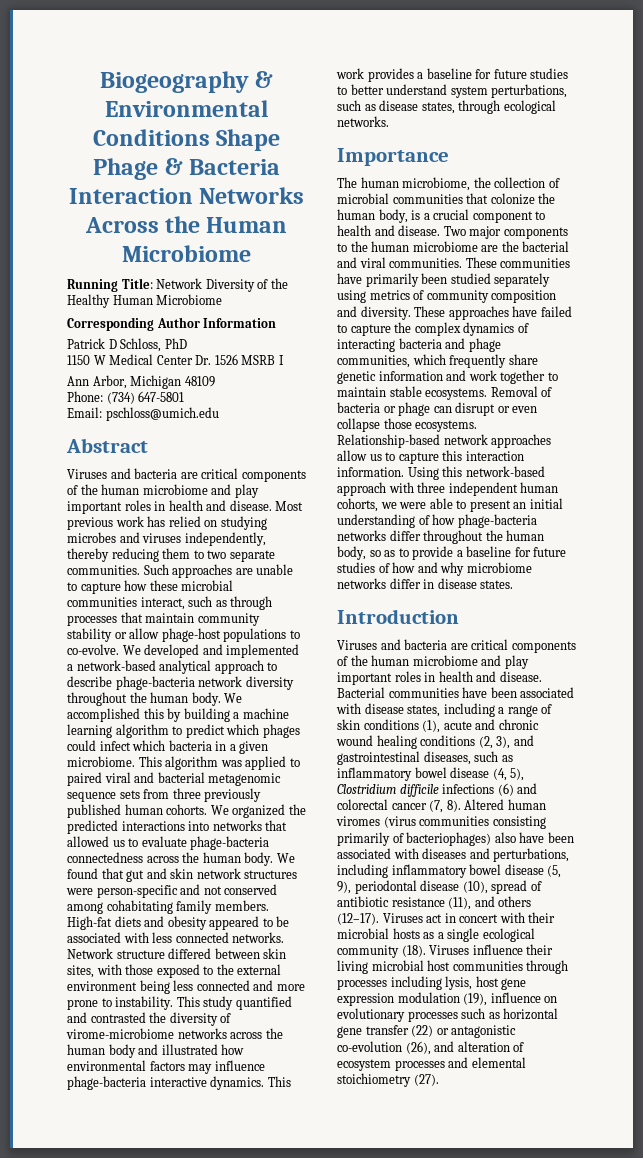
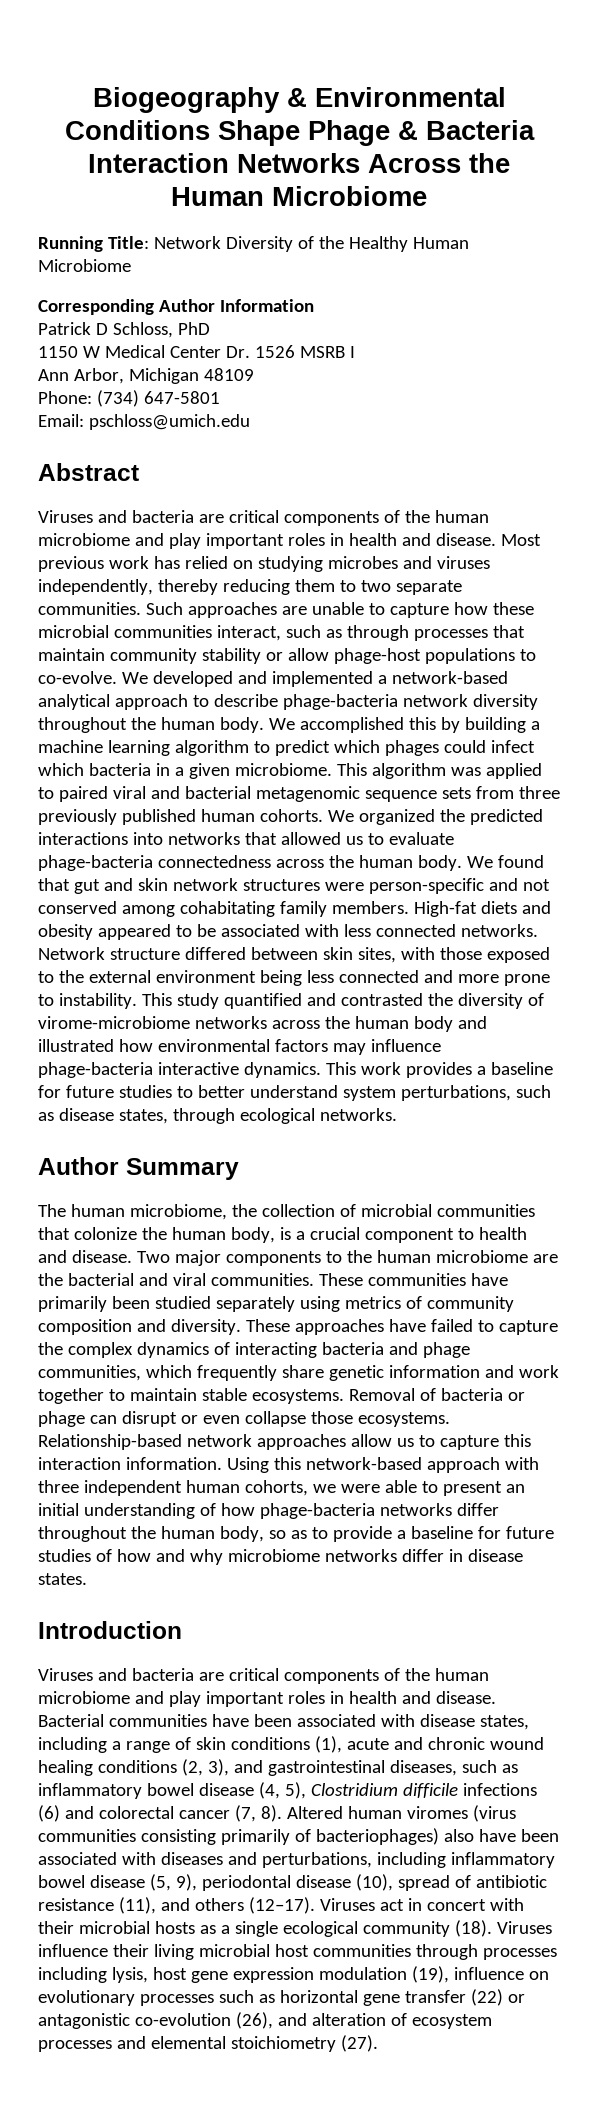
- Importance
+ Author Summary

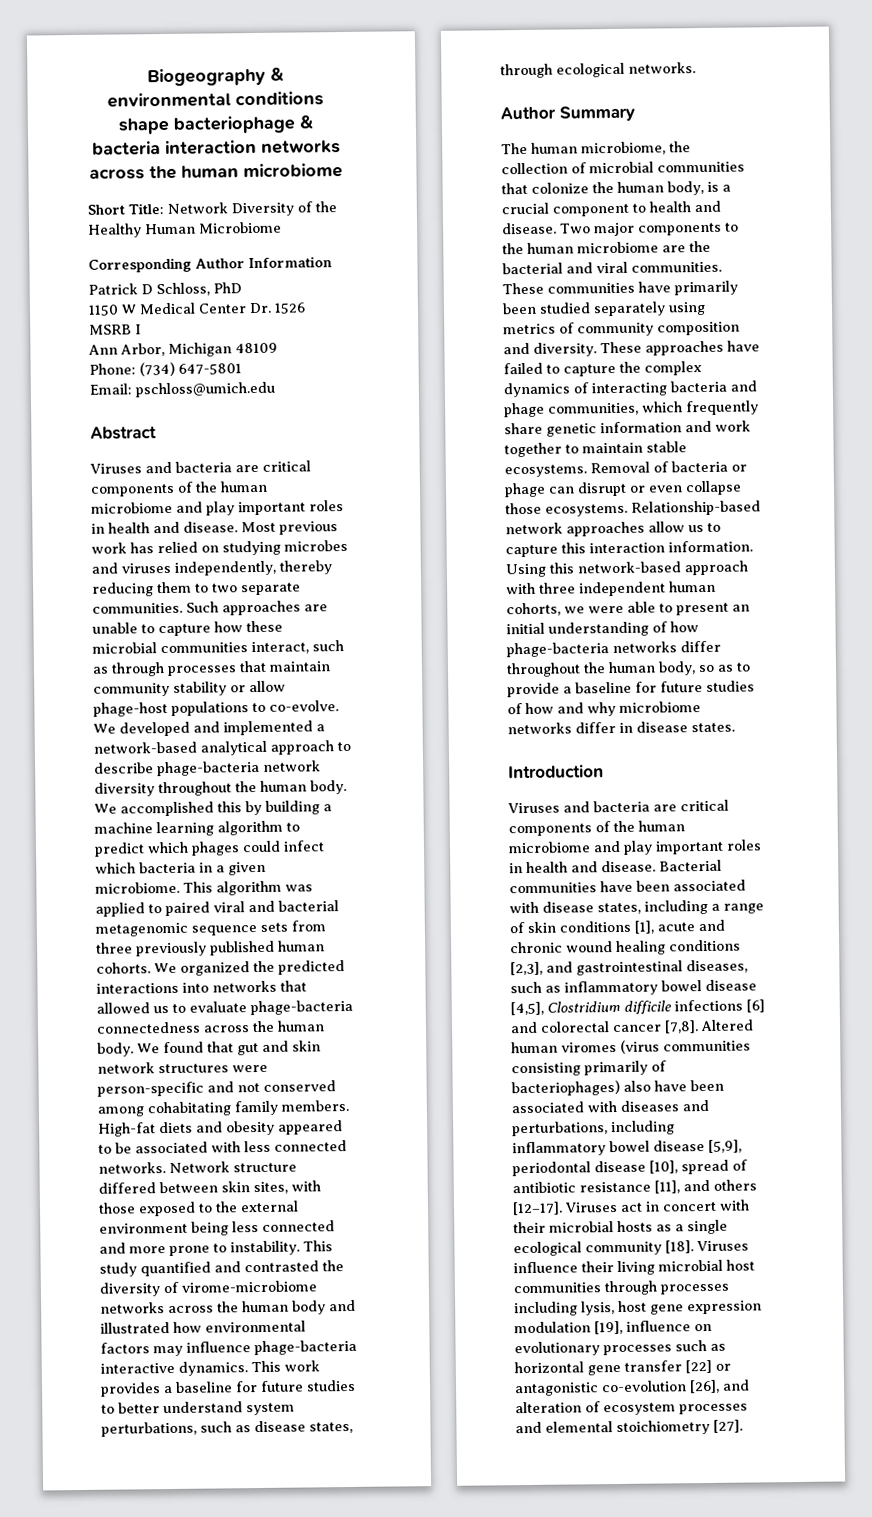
- Biogeography & Environmental Conditions Shape Phage & Bacteria Interaction Networks Across the Human Microbiome
- Running Title: Network Diversity of the Healthy Human Microbiome
+ Biogeography & environmental conditions shape bacteriophage & bacteria interaction networks across the human microbiome
+ Short Title: Network Diversity of the Healthy Human Microbiome
- Bacterial communities have been associated with disease states, including a range of skin conditions (1), acute and chronic wound healing conditions (2, 3), and gastrointestinal diseases, such as inflammatory bowel disease (4, 5), Clostridium difficile infections (6) and colorectal cancer (7, 8).
+ Bacterial communities have been associated with disease states, including a range of skin conditions [1], acute and chronic wound healing conditions [2,3], and gastrointestinal diseases, such as inflammatory bowel disease [4,5], Clostridium difficile infections [6] and colorectal cancer [7,8].
- Altered human viromes (virus communities consisting primarily of bacteriophages) also have been associated with diseases and perturbations, including inflammatory bowel disease (5, 9), periodontal disease (10), spread of antibiotic resistance (11), and others (12–17).
+ Altered human viromes (virus communities consisting primarily of bacteriophages) also have been associated with diseases and perturbations, including inflammatory bowel disease [5,9], periodontal disease [10], spread of antibiotic resistance [11], and others [12–17].
- Viruses act in concert with their microbial hosts as a single ecological community (18).
+ Viruses act in concert with their microbial hosts as a single ecological community [18].
- Viruses influence their living microbial host communities through processes including lysis, host gene expression modulation (19), influence on evolutionary processes such as horizontal gene transfer (22) or antagonistic co-evolution (26), and alteration of ecosystem processes and elemental stoichiometry (27).
+ Viruses influence their living microbial host communities through processes including lysis, host gene expression modulation [19], influence on evolutionary processes such as horizontal gene transfer [22] or antagonistic co-evolution [26], and alteration of ecosystem processes and elemental stoichiometry [27].

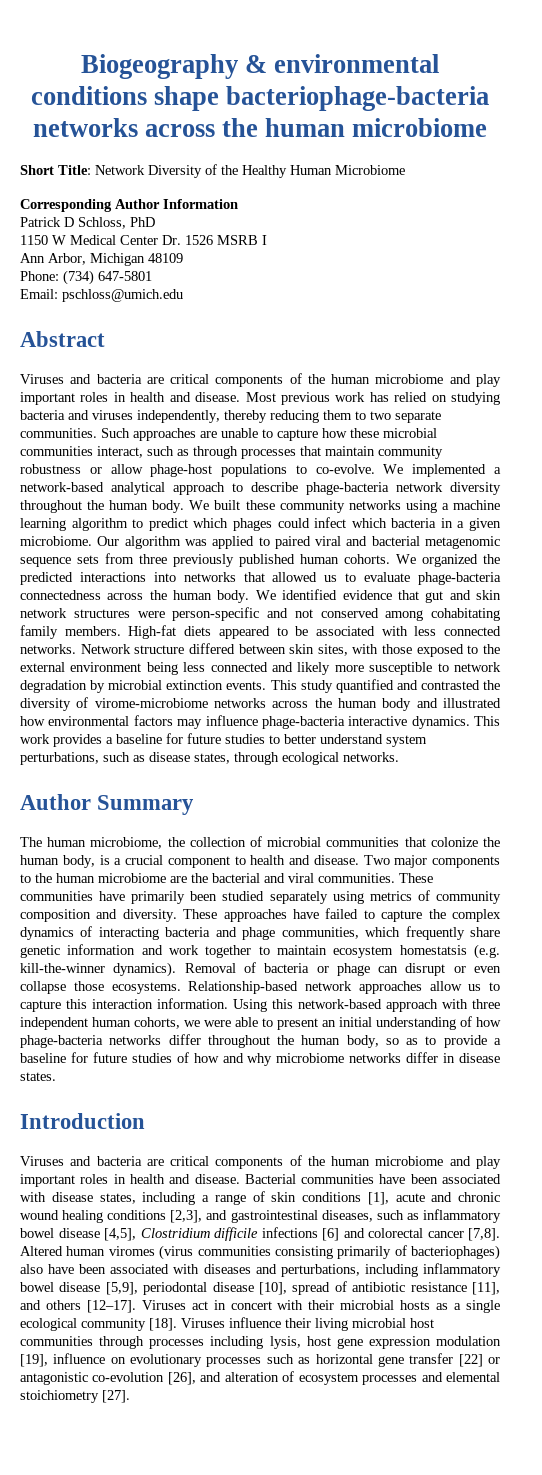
- Biogeography & environmental conditions shape bacteriophage & bacteria interaction networks across the human microbiome
+ Biogeography & environmental conditions shape bacteriophage-bacteria networks across the human microbiome
- Most previous work has relied on studying microbes and viruses independently, thereby reducing them to two separate communities.
+ Most previous work has relied on studying bacteria and viruses independently, thereby reducing them to two separate communities.
- Such approaches are unable to capture how these microbial communities interact, such as through processes that maintain community stability or allow phage-host populations to co-evolve.
+ Such approaches are unable to capture how these microbial communities interact, such as through processes that maintain community robustness or allow phage-host populations to co-evolve.
- We developed and implemented a network-based analytical approach to describe phage-bacteria network diversity throughout the human body.
+ We implemented a network-based analytical approach to describe phage-bacteria network diversity throughout the human body.
- We accomplished this by building a machine learning algorithm to predict which phages could infect which bacteria in a given microbiome.
+ We built these community networks using a machine learning algorithm to predict which phages could infect which bacteria in a given microbiome.
- This algorithm was applied to paired viral and bacterial metagenomic sequence sets from three previously published human cohorts.
+ Our algorithm was applied to paired viral and bacterial metagenomic sequence sets from three previously published human cohorts.
- We found that gut and skin network structures were person-specific and not conserved among cohabitating family members.
+ We identified evidence that gut and skin network structures were person-specific and not conserved among cohabitating family members.
- High-fat diets and obesity appeared to be associated with less connected networks.
+ High-fat diets appeared to be associated with less connected networks.
- Network structure differed between skin sites, with those exposed to the external environment being less connected and more prone to instability.
+ Network structure differed between skin sites, with those exposed to the external environment being less connected and likely more susceptible to network degradation by microbial extinction events.
- These approaches have failed to capture the complex dynamics of interacting bacteria and phage communities, which frequently share genetic information and work together to maintain stable ecosystems.
+ These approaches have failed to capture the complex dynamics of interacting bacteria and phage communities, which frequently share genetic information and work together to maintain ecosystem homestatsis (e.g. kill-the-winner dynamics).

